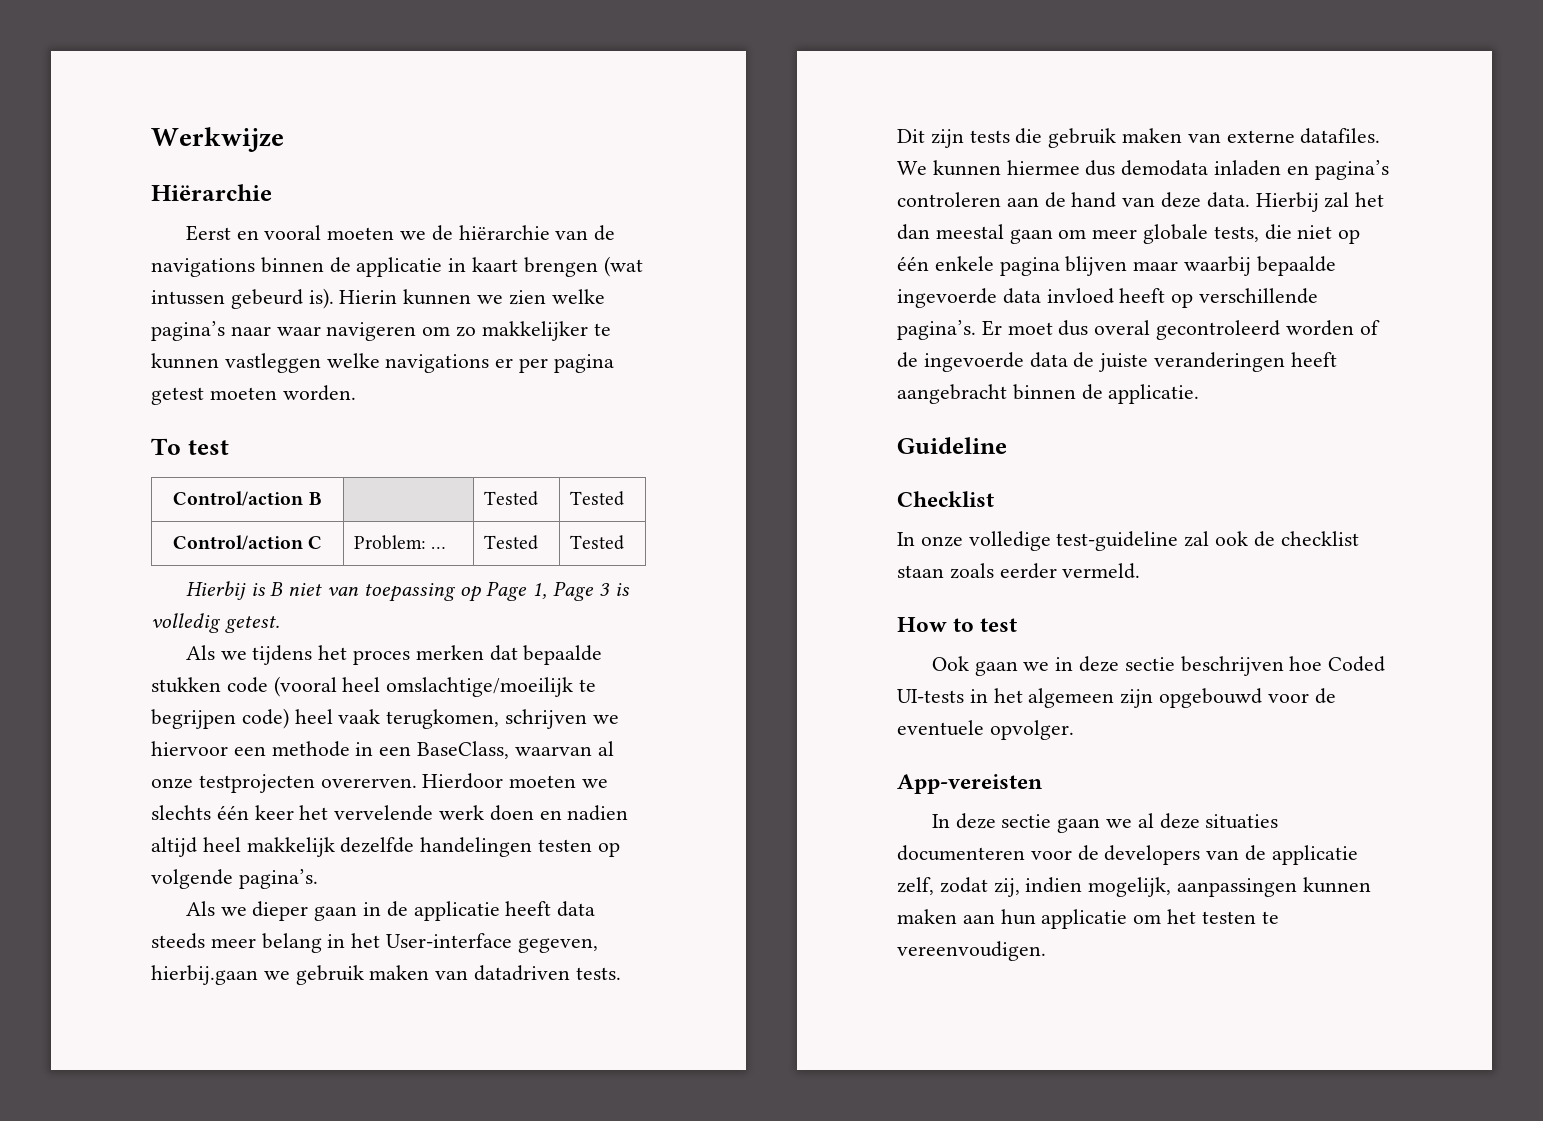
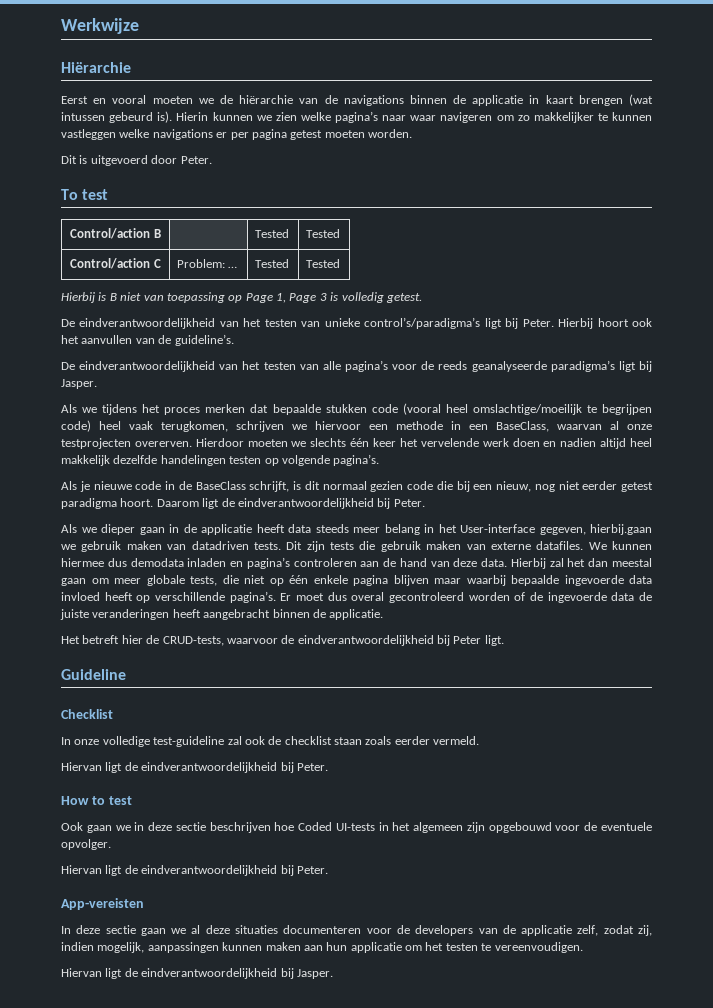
+ Dit is uitgevoerd door Peter.
+ De eindverantwoordelijkheid van het testen van unieke control’s/paradigma’s ligt bij Peter. Hierbij hoort ook het aanvullen van de guideline’s.
+ De eindverantwoordelijkheid van het testen van alle pagina’s voor de reeds geanalyseerde paradigma’s ligt bij Jasper.
+ Als je nieuwe code in de BaseClass schrijft, is dit normaal gezien code die bij een nieuw, nog niet eerder getest paradigma hoort. Daarom ligt de eindverantwoordelijkheid bij Peter.
+ Het betreft hier de CRUD-tests, waarvoor de eindverantwoordelijkheid bij Peter ligt.
  In onze volledige test-guideline zal ook de checklist staan zoals eerder vermeld.
+ Hiervan ligt de eindverantwoordelijkheid bij Peter.
  Ook gaan we in deze sectie beschrijven hoe Coded UI-tests in het algemeen zijn opgebouwd voor de eventuele opvolger.
+ Hiervan ligt de eindverantwoordelijkheid bij Peter.
+ Hiervan ligt de eindverantwoordelijkheid bij Jasper.

